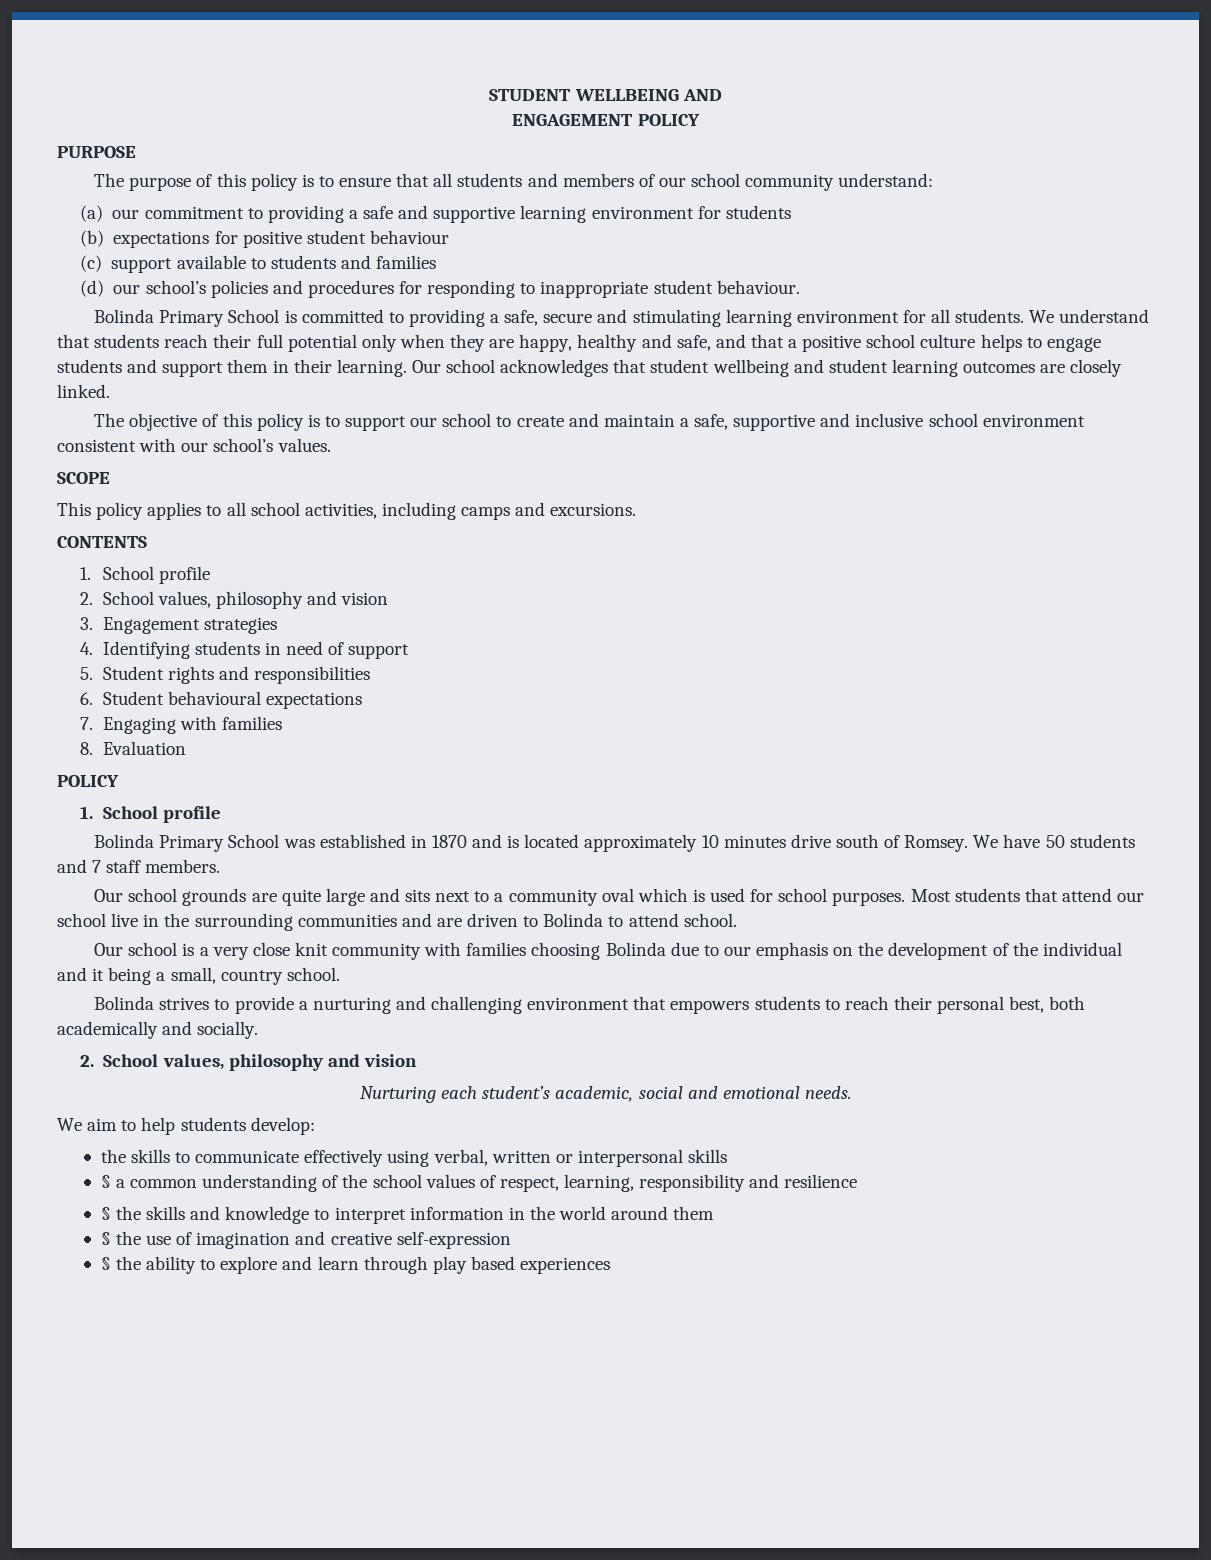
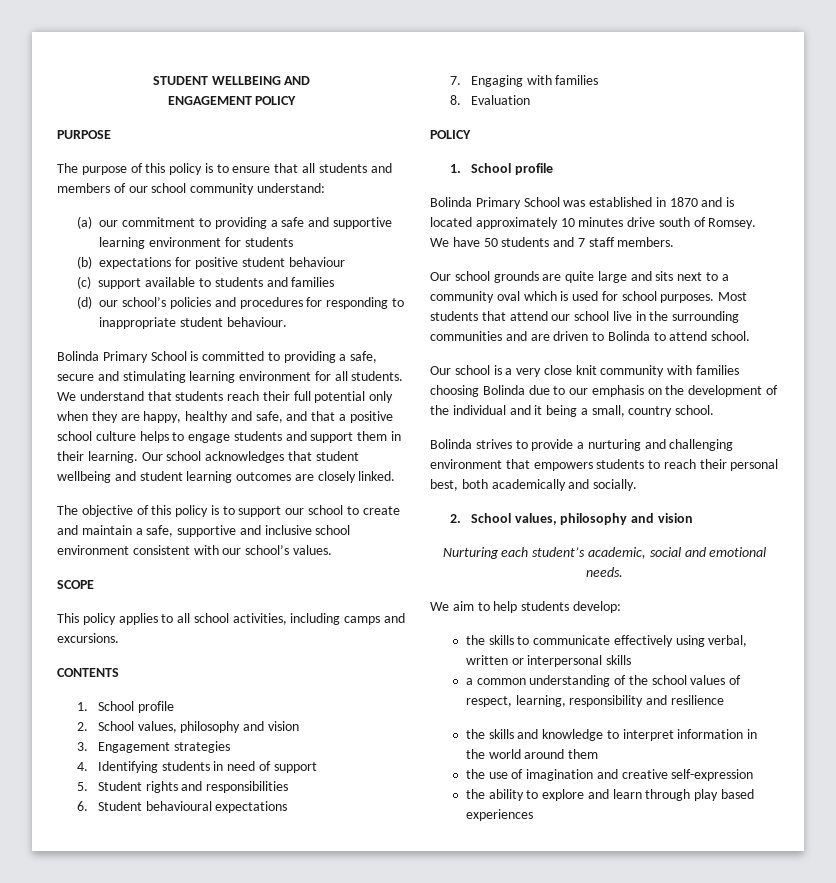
- § a common understanding of the school values of respect, learning, responsibility and resilience
+ a common understanding of the school values of respect, learning, responsibility and resilience
- § the skills and knowledge to interpret information in the world around them
+ the skills and knowledge to interpret information in the world around them
- § the use of imagination and creative self-expression
+ the use of imagination and creative self-expression
- § the ability to explore and learn through play based experiences
+ the ability to explore and learn through play based experiences

